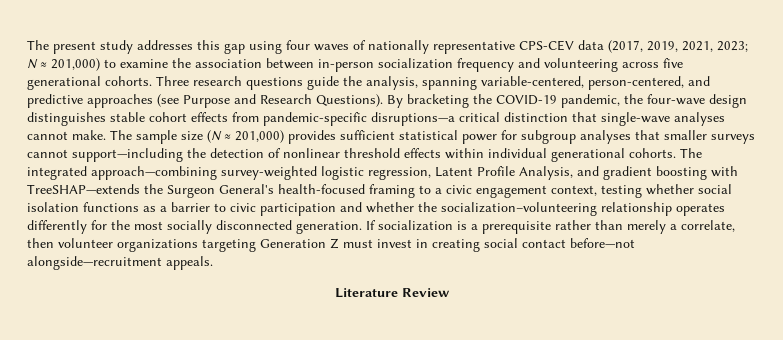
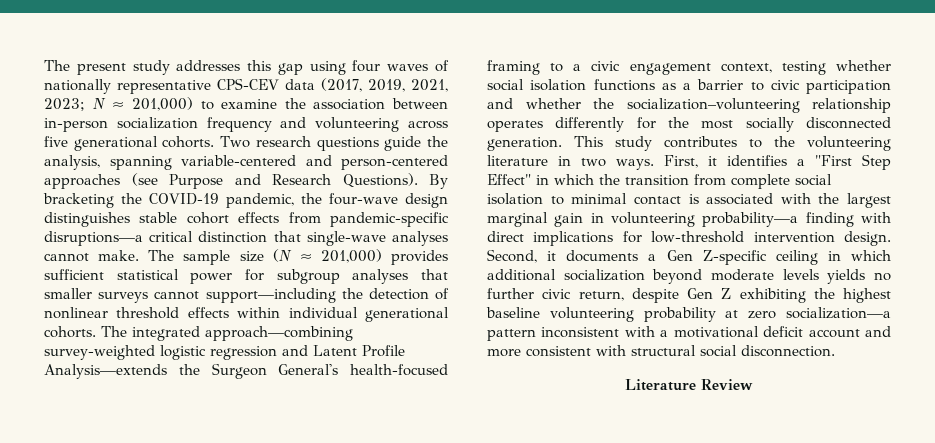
- Three research questions guide the analysis, spanning variable-centered, person-centered, and predictive approaches (see Purpose and Research Questions).
+ Two research questions guide the analysis, spanning variable-centered and person-centered approaches (see Purpose and Research Questions).
- The integrated approach—combining survey-weighted logistic regression, Latent Profile Analysis, and gradient boosting with TreeSHAP—extends the Surgeon General's health-focused framing to a civic engagement context, testing whether social isolation functions as a barrier to civic participation and whether the socialization–volunteering relationship operates differently for the most socially disconnected generation.
+ The integrated approach—combining survey-weighted logistic regression and Latent Profile Analysis—extends the Surgeon General's health-focused framing to a civic engagement context, testing whether social isolation functions as a barrier to civic participation and whether the socialization–volunteering relationship operates differently for the most socially disconnected generation.
- If socialization is a prerequisite rather than merely a correlate, then volunteer organizations targeting Generation Z must invest in creating social contact before—not alongside—recruitment appeals.
+ This study contributes to the volunteering literature in two ways. First, it identifies a "First Step Effect" in which the transition from complete social isolation to minimal contact is associated with the largest marginal gain in volunteering probability—a finding with direct implications for low-threshold intervention design. Second, it documents a Gen Z-specific ceiling in which additional socialization beyond moderate levels yields no further civic return, despite Gen Z exhibiting the highest baseline volunteering probability at zero socialization—a pattern inconsistent with a motivational deficit account and more consistent with structural social disconnection.

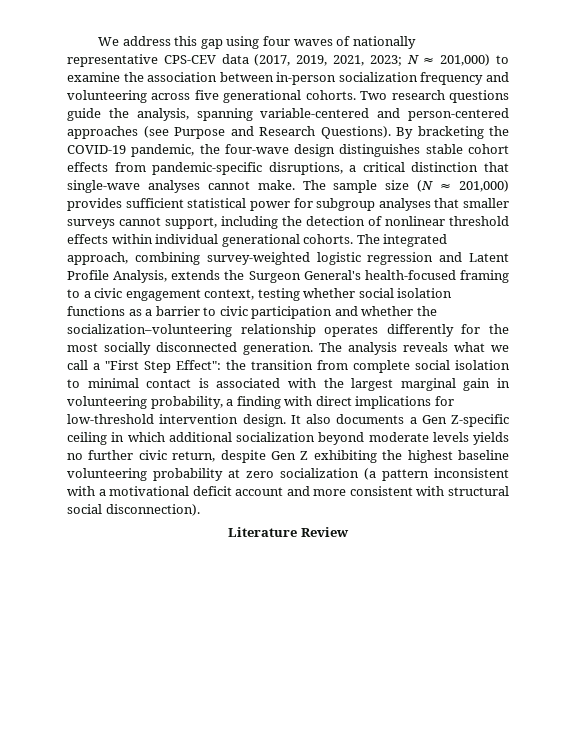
- The present study addresses this gap using four waves of nationally representative CPS-CEV data (2017, 2019, 2021, 2023; N ≈ 201,000) to examine the association between in-person socialization frequency and volunteering across five generational cohorts.
+ We address this gap using four waves of nationally representative CPS-CEV data (2017, 2019, 2021, 2023; N ≈ 201,000) to examine the association between in-person socialization frequency and volunteering across five generational cohorts.
- By bracketing the COVID-19 pandemic, the four-wave design distinguishes stable cohort effects from pandemic-specific disruptions—a critical distinction that single-wave analyses cannot make.
+ By bracketing the COVID-19 pandemic, the four-wave design distinguishes stable cohort effects from pandemic-specific disruptions, a critical distinction that single-wave analyses cannot make.
- The sample size (N ≈ 201,000) provides sufficient statistical power for subgroup analyses that smaller surveys cannot support—including the detection of nonlinear threshold effects within individual generational cohorts.
+ The sample size (N ≈ 201,000) provides sufficient statistical power for subgroup analyses that smaller surveys cannot support, including the detection of nonlinear threshold effects within individual generational cohorts.
- The integrated approach—combining survey-weighted logistic regression and Latent Profile Analysis—extends the Surgeon General's health-focused framing to a civic engagement context, testing whether social isolation functions as a barrier to civic participation and whether the socialization–volunteering relationship operates differently for the most socially disconnected generation.
+ The integrated approach, combining survey-weighted logistic regression and Latent Profile Analysis, extends the Surgeon General's health-focused framing to a civic engagement context, testing whether social isolation functions as a barrier to civic participation and whether the socialization–volunteering relationship operates differently for the most socially disconnected generation.
- This study contributes to the volunteering literature in two ways. First, it identifies a "First Step Effect" in which the transition from complete social isolation to minimal contact is associated with the largest marginal gain in volunteering probability—a finding with direct implications for low-threshold intervention design.
+ The analysis reveals what we call a "First Step Effect": the transition from complete social isolation to minimal contact is associated with the largest marginal gain in volunteering probability, a finding with direct implications for low-threshold intervention design.
- Second, it documents a Gen Z-specific ceiling in which additional socialization beyond moderate levels yields no further civic return, despite Gen Z exhibiting the highest baseline volunteering probability at zero socialization—a pattern inconsistent with a motivational deficit account and more consistent with structural social disconnection.
+ It also documents a Gen Z-specific ceiling in which additional socialization beyond moderate levels yields no further civic return, despite Gen Z exhibiting the highest baseline volunteering probability at zero socialization (a pattern inconsistent with a motivational deficit account and more consistent with structural social disconnection).

